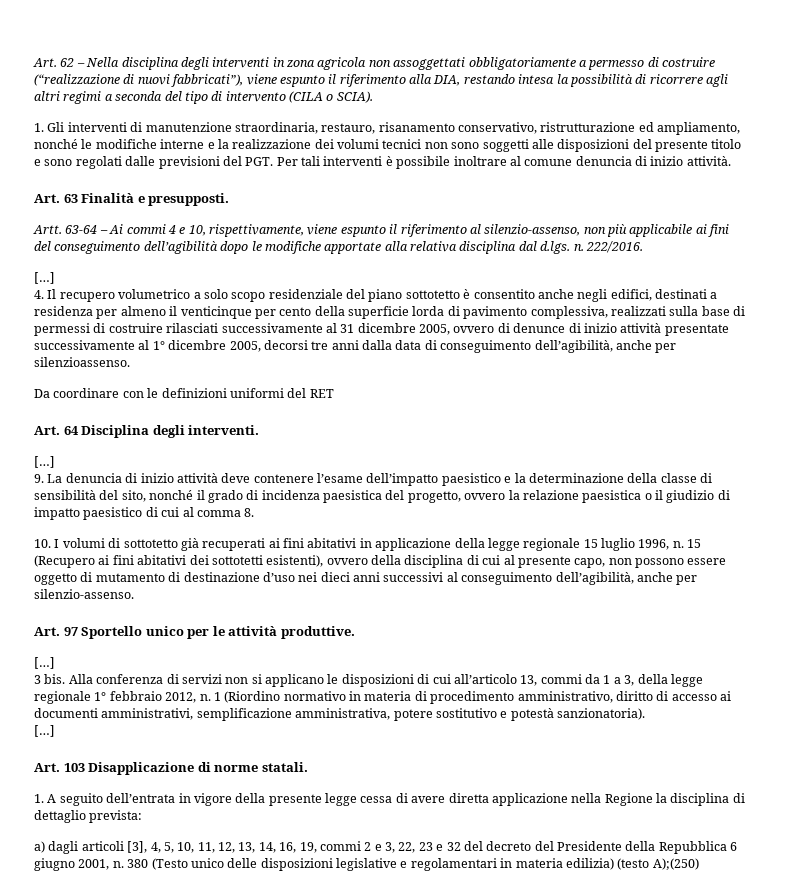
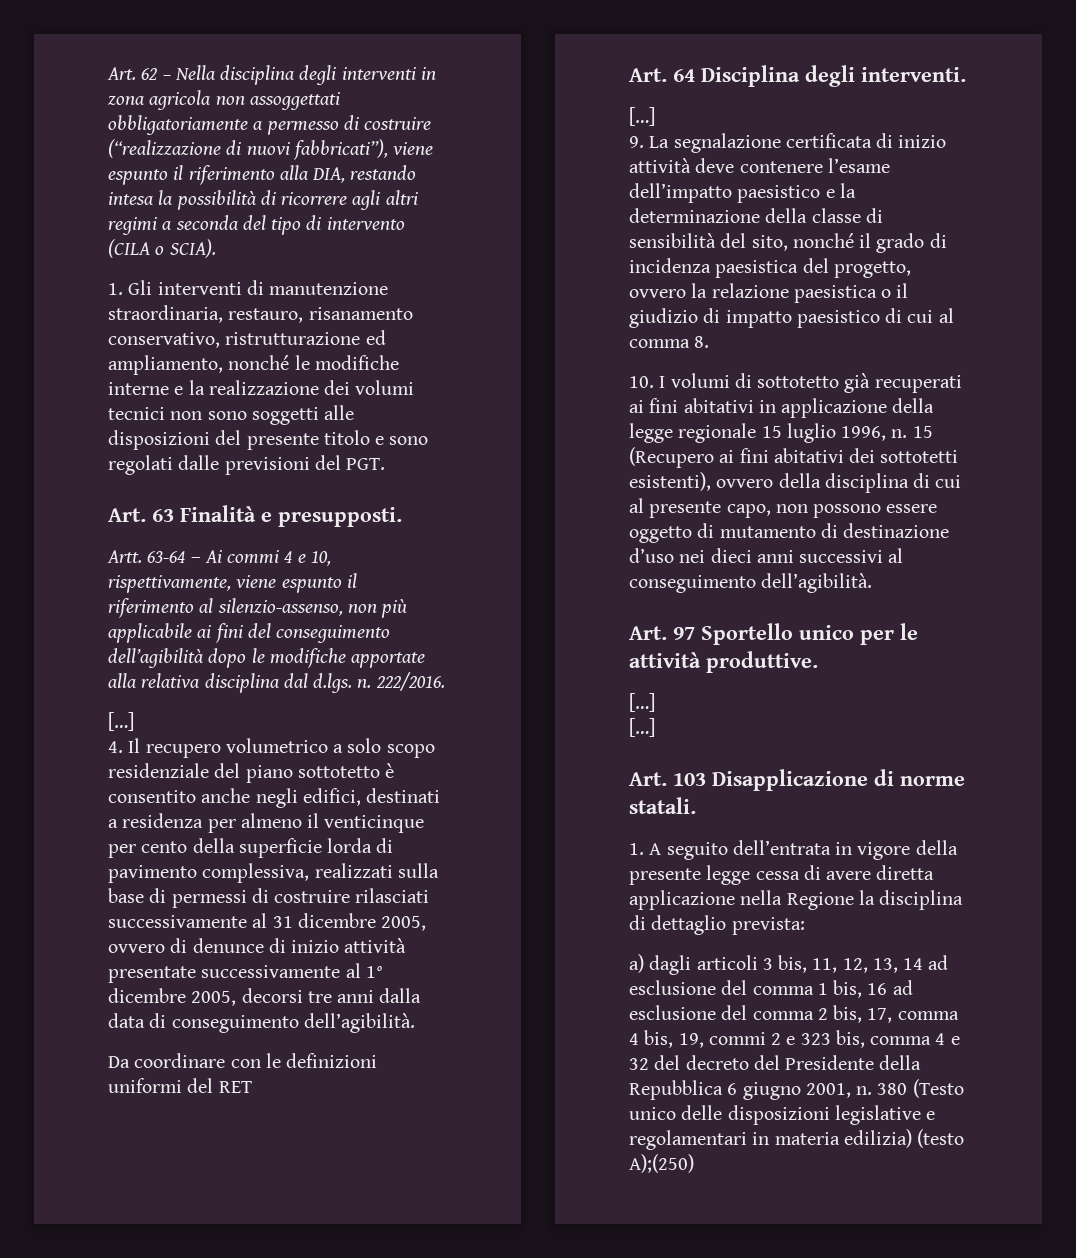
- 1. Gli interventi di manutenzione straordinaria, restauro, risanamento conservativo, ristrutturazione ed ampliamento, nonché le modifiche interne e la realizzazione dei volumi tecnici non sono soggetti alle disposizioni del presente titolo e sono regolati dalle previsioni del PGT. Per tali interventi è possibile inoltrare al comune denuncia di inizio attività.
+ 1. Gli interventi di manutenzione straordinaria, restauro, risanamento conservativo, ristrutturazione ed ampliamento, nonché le modifiche interne e la realizzazione dei volumi tecnici non sono soggetti alle disposizioni del presente titolo e sono regolati dalle previsioni del PGT.
- 4. Il recupero volumetrico a solo scopo residenziale del piano sottotetto è consentito anche negli edifici, destinati a residenza per almeno il venticinque per cento della superficie lorda di pavimento complessiva, realizzati sulla base di permessi di costruire rilasciati successivamente al 31 dicembre 2005, ovvero di denunce di inizio attività presentate successivamente al 1° dicembre 2005, decorsi tre anni dalla data di conseguimento dell’agibilità, anche per silenzioassenso.
+ 4. Il recupero volumetrico a solo scopo residenziale del piano sottotetto è consentito anche negli edifici, destinati a residenza per almeno il venticinque per cento della superficie lorda di pavimento complessiva, realizzati sulla base di permessi di costruire rilasciati successivamente al 31 dicembre 2005, ovvero di denunce di inizio attività presentate successivamente al 1° dicembre 2005, decorsi tre anni dalla data di conseguimento dell’agibilità.
- 9. La denuncia di inizio attività deve contenere l’esame dell’impatto paesistico e la determinazione della classe di sensibilità del sito, nonché il grado di incidenza paesistica del progetto, ovvero la relazione paesistica o il giudizio di impatto paesistico di cui al comma 8.
+ 9. La segnalazione certificata di inizio attività deve contenere l’esame dell’impatto paesistico e la determinazione della classe di sensibilità del sito, nonché il grado di incidenza paesistica del progetto, ovvero la relazione paesistica o il giudizio di impatto paesistico di cui al comma 8.
- 15 (Recupero ai fini abitativi dei sottotetti esistenti), ovvero della disciplina di cui al presente capo, non possono essere oggetto di mutamento di destinazione d’uso nei dieci anni successivi al conseguimento dell’agibilità, anche per silenzio-assenso.
+ 15 (Recupero ai fini abitativi dei sottotetti esistenti), ovvero della disciplina di cui al presente capo, non possono essere oggetto di mutamento di destinazione d’uso nei dieci anni successivi al conseguimento dell’agibilità.
- 3 bis. Alla conferenza di servizi non si applicano le disposizioni di cui all’articolo 13, commi da 1 a 3, della legge regionale 1° febbraio 2012, n. 1 (Riordino normativo in materia di procedimento amministrativo, diritto di accesso ai documenti amministrativi, semplificazione amministrativa, potere sostitutivo e potestà sanzionatoria).
- a) dagli articoli [3], 4, 5, 10, 11, 12, 13, 14, 16, 19, commi 2 e 3, 22, 23 e 32 del decreto del Presidente della Repubblica 6 giugno 2001, n.
+ a) dagli articoli 3 bis, 11, 12, 13, 14 ad esclusione del comma 1 bis, 16 ad esclusione del comma 2 bis, 17, comma 4 bis, 19, commi 2 e 323 bis, comma 4 e 32 del decreto del Presidente della Repubblica 6 giugno 2001, n.

